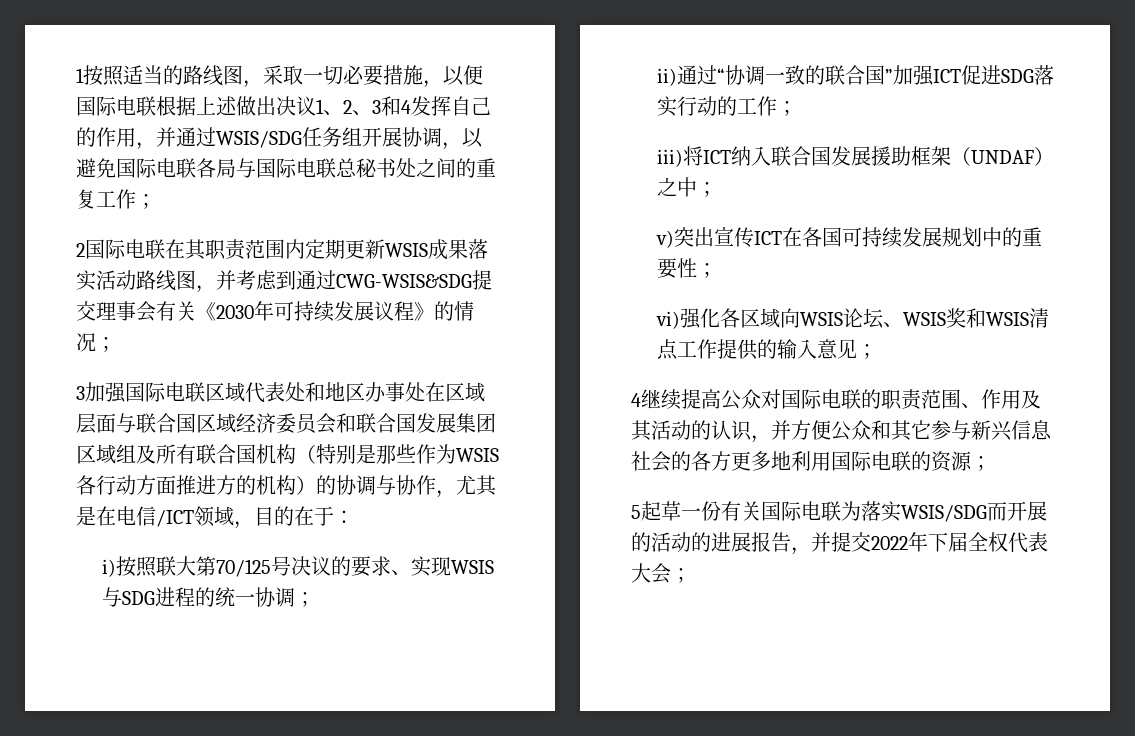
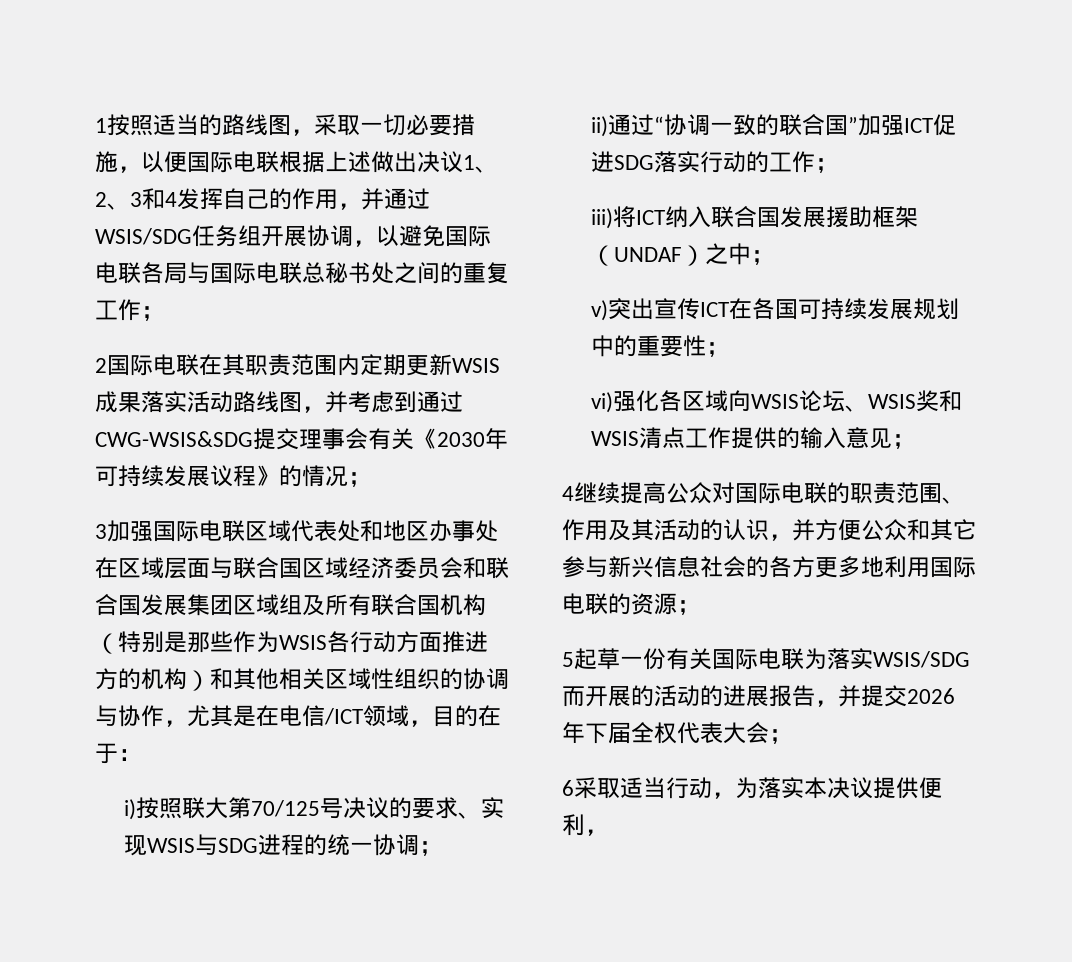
- 3加强国际电联区域代表处和地区办事处在区域层面与联合国区域经济委员会和联合国发展集团区域组及所有联合国机构（特别是那些作为WSIS各行动方面推进方的机构）的协调与协作，尤其是在电信/ICT领域，目的在于：
+ 3加强国际电联区域代表处和地区办事处在区域层面与联合国区域经济委员会和联合国发展集团区域组及所有联合国机构（特别是那些作为WSIS各行动方面推进方的机构）和其他相关区域性组织的协调与协作，尤其是在电信/ICT领域，目的在于：
- 5起草一份有关国际电联为落实WSIS/SDG而开展的活动的进展报告，并提交2022年下届全权代表大会；
+ 5起草一份有关国际电联为落实WSIS/SDG而开展的活动的进展报告，并提交2026年下届全权代表大会；
+ 6采取适当行动，为落实本决议提供便利，

